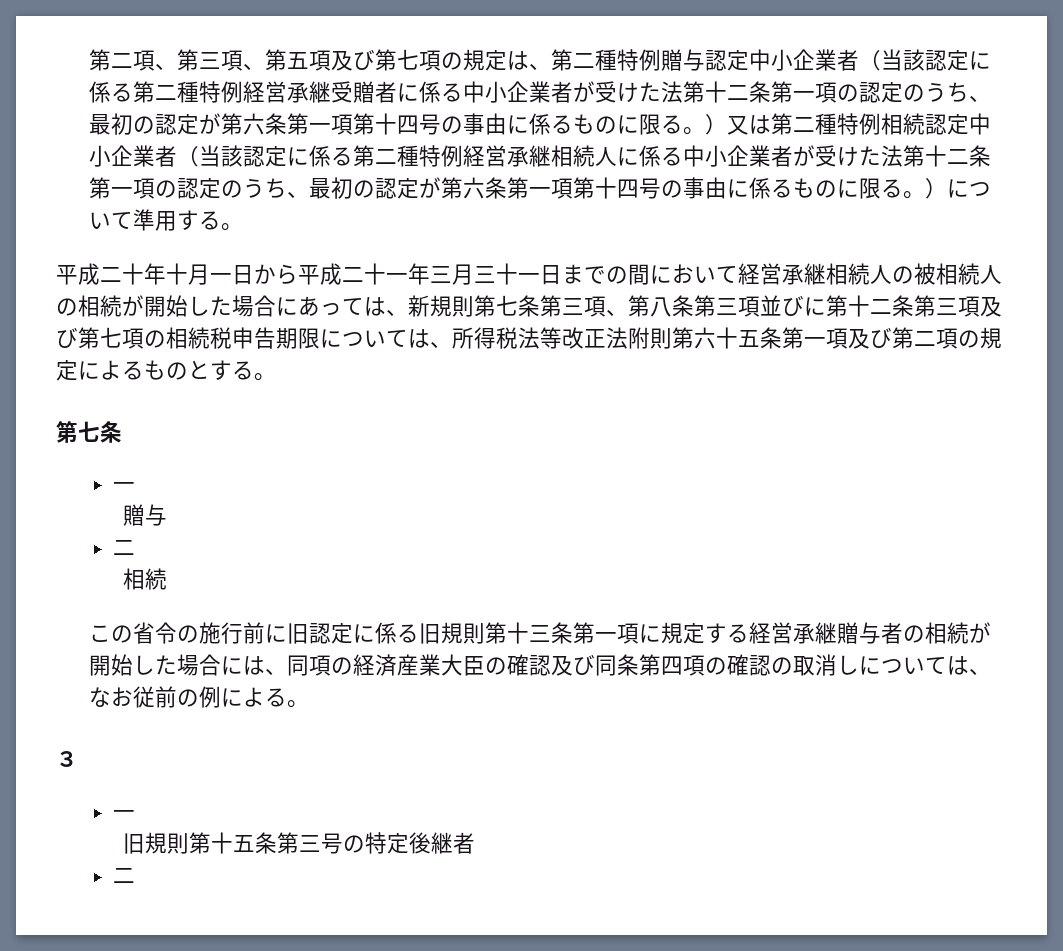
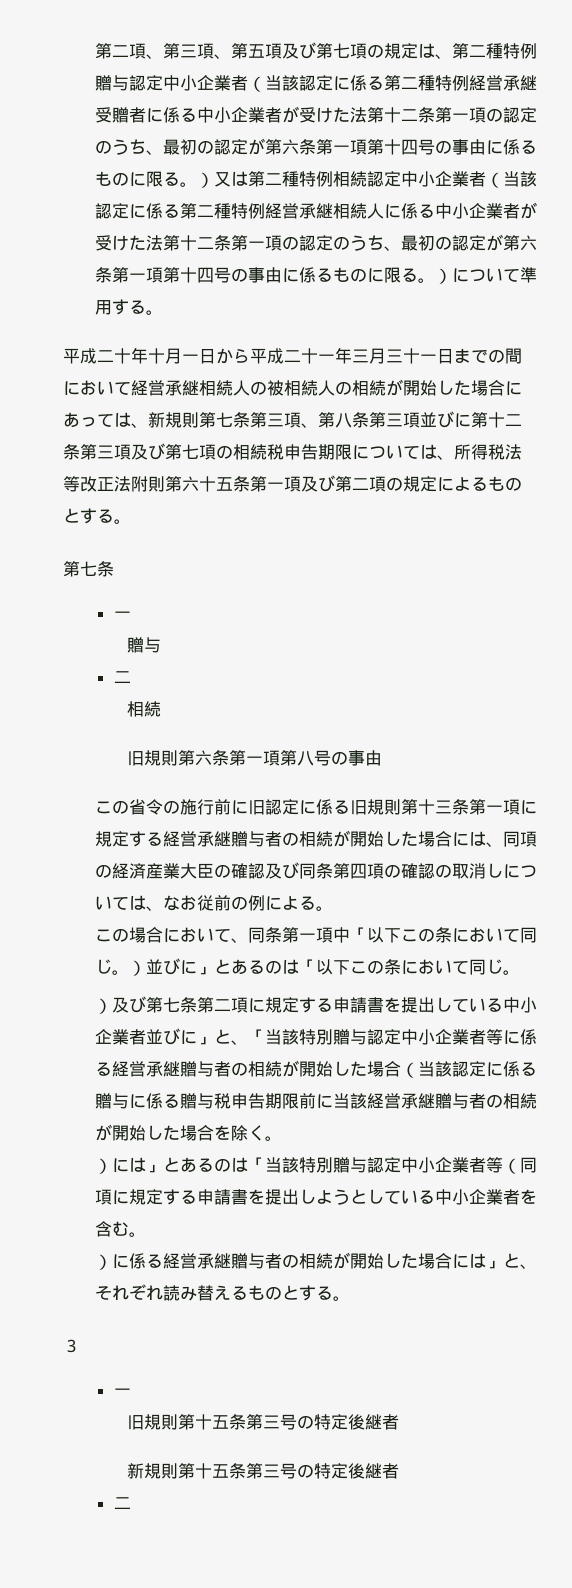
+ 旧規則第六条第一項第八号の事由
+ この場合において、同条第一項中「以下この条において同じ。）並びに」とあるのは「以下この条において同じ。
+ ）及び第七条第二項に規定する申請書を提出している中小企業者並びに」と、「当該特別贈与認定中小企業者等に係る経営承継贈与者の相続が開始した場合（当該認定に係る贈与に係る贈与税申告期限前に当該経営承継贈与者の相続が開始した場合を除く。
+ ）には」とあるのは「当該特別贈与認定中小企業者等（同項に規定する申請書を提出しようとしている中小企業者を含む。
+ ）に係る経営承継贈与者の相続が開始した場合には」と、それぞれ読み替えるものとする。
+ 新規則第十五条第三号の特定後継者

